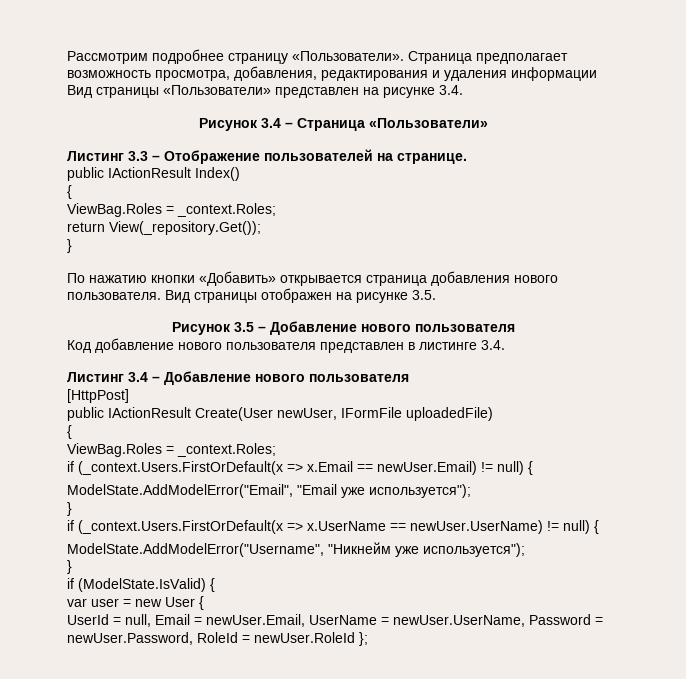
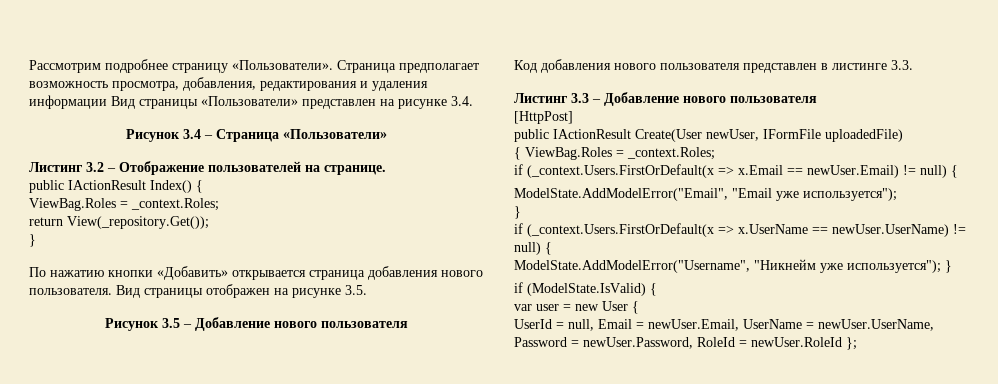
- Листинг 3.3 – Отображение пользователей на странице.
+ Листинг 3.2 – Отображение пользователей на странице.
- public IActionResult Index()
- {
+ public IActionResult Index() {
- Код добавление нового пользователя представлен в листинге 3.4.
- Листинг 3.4 – Добавление нового пользователя
+ Код добавления нового пользователя представлен в листинге 3.3.
+ Листинг 3.3 – Добавление нового пользователя
  public IActionResult Create(User newUser, IFormFile uploadedFile)
- {
- ViewBag.Roles = _context.Roles;
+ { ViewBag.Roles = _context.Roles;
- ModelState.AddModelError("Username", "Никнейм уже используется");
- }
+ ModelState.AddModelError("Username", "Никнейм уже используется"); }

